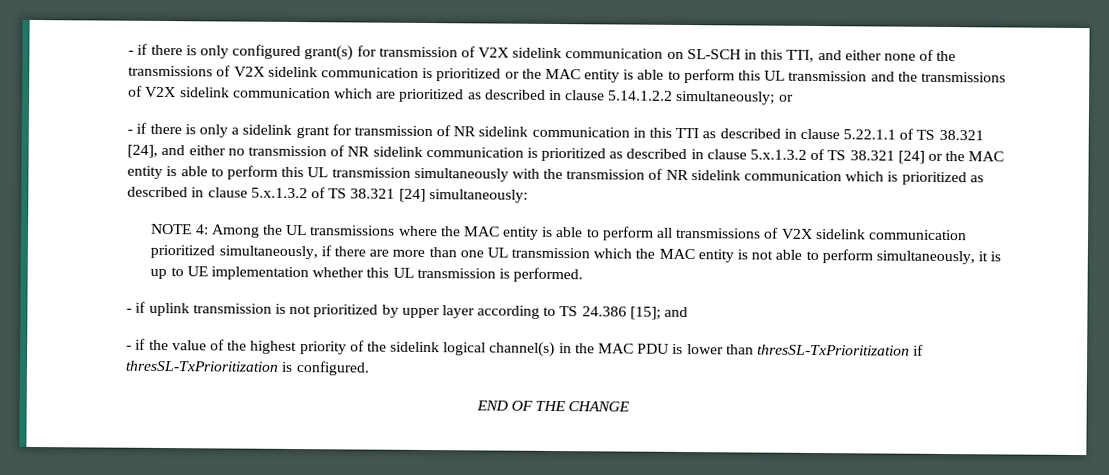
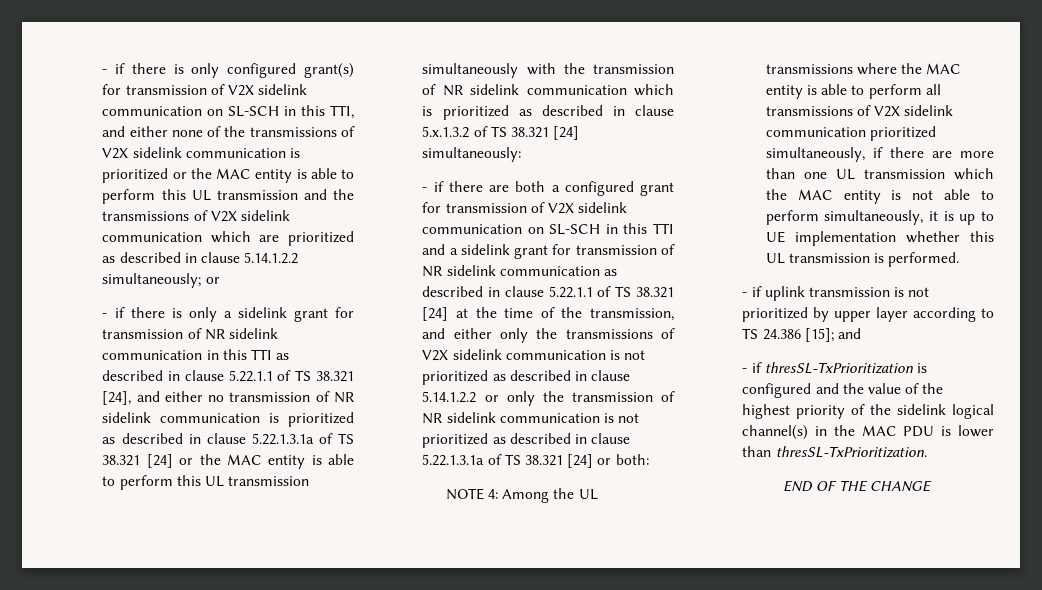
- - if there is only a sidelink grant for transmission of NR sidelink communication in this TTI as described in clause 5.22.1.1 of TS 38.321 [24], and either no transmission of NR sidelink communication is prioritized as described in clause 5.x.1.3.2 of TS 38.321 [24] or the MAC entity is able to perform this UL transmission simultaneously with the transmission of NR sidelink communication which is prioritized as described in clause 5.x.1.3.2 of TS 38.321 [24] simultaneously:
+ - if there is only a sidelink grant for transmission of NR sidelink communication in this TTI as described in clause 5.22.1.1 of TS 38.321 [24], and either no transmission of NR sidelink communication is prioritized as described in clause 5.22.1.3.1a of TS 38.321 [24] or the MAC entity is able to perform this UL transmission simultaneously with the transmission of NR sidelink communication which is prioritized as described in clause 5.x.1.3.2 of TS 38.321 [24] simultaneously:
+ - if there are both a configured grant for transmission of V2X sidelink communication on SL-SCH in this TTI and a sidelink grant for transmission of NR sidelink communication as described in clause 5.22.1.1 of TS 38.321 [24] at the time of the transmission, and either only the transmissions of V2X sidelink communication is not prioritized as described in clause 5.14.1.2.2 or only the transmission of NR sidelink communication is not prioritized as described in clause 5.22.1.3.1a of TS 38.321 [24] or both:
- - if the value of the highest priority of the sidelink logical channel(s) in the MAC PDU is lower than thresSL-TxPrioritization if thresSL-TxPrioritization is configured.
+ - if thresSL-TxPrioritization is configured and the value of the highest priority of the sidelink logical channel(s) in the MAC PDU is lower than thresSL-TxPrioritization.

